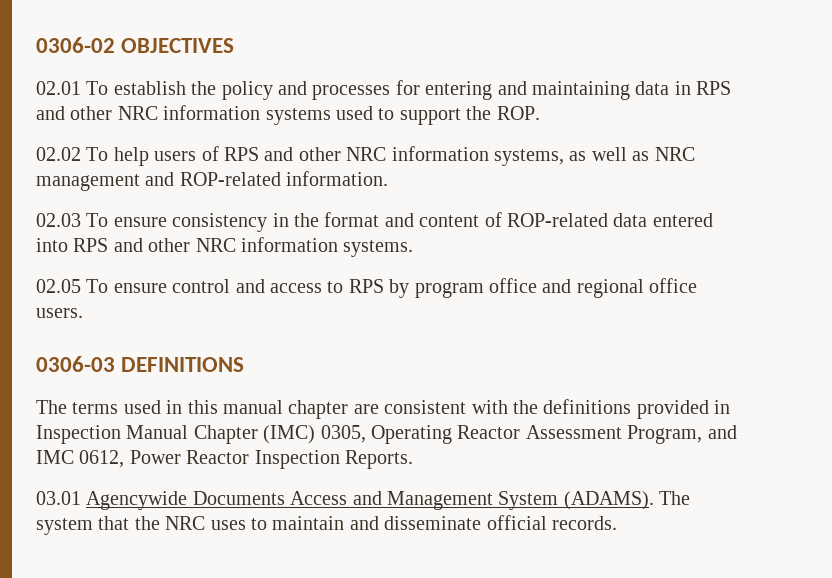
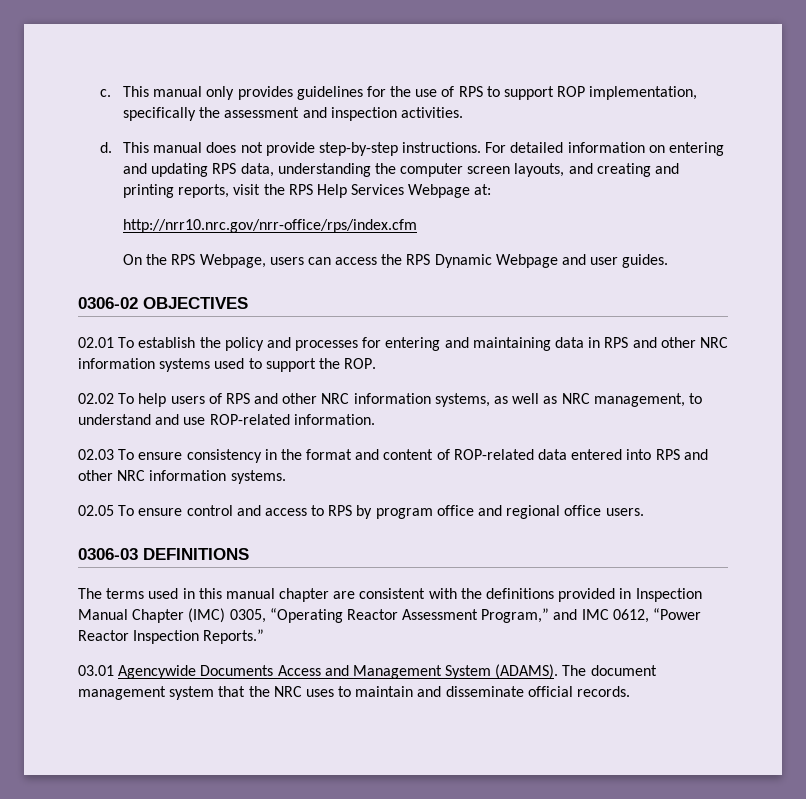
+ c. This manual only provides guidelines for the use of RPS to support ROP implementation, specifically the assessment and inspection activities.
+ d. This manual does not provide step-by-step instructions. For detailed information on entering and updating RPS data, understanding the computer screen layouts, and creating and printing reports, visit the RPS Help Services Webpage at:
+ http://nrr10.nrc.gov/nrr-office/rps/index.cfm
+ On the RPS Webpage, users can access the RPS Dynamic Webpage and user guides.
- 02.02 To help users of RPS and other NRC information systems, as well as NRC management and ROP-related information.
+ 02.02 To help users of RPS and other NRC information systems, as well as NRC management, to understand and use ROP-related information.
- The terms used in this manual chapter are consistent with the definitions provided in Inspection Manual Chapter (IMC) 0305, Operating Reactor Assessment Program, and IMC 0612, Power Reactor Inspection Reports.
+ The terms used in this manual chapter are consistent with the definitions provided in Inspection Manual Chapter (IMC) 0305, “Operating Reactor Assessment Program,” and IMC 0612, “Power Reactor Inspection Reports.”
- The system that the NRC uses to maintain and disseminate official records.
+ The document management system that the NRC uses to maintain and disseminate official records.

